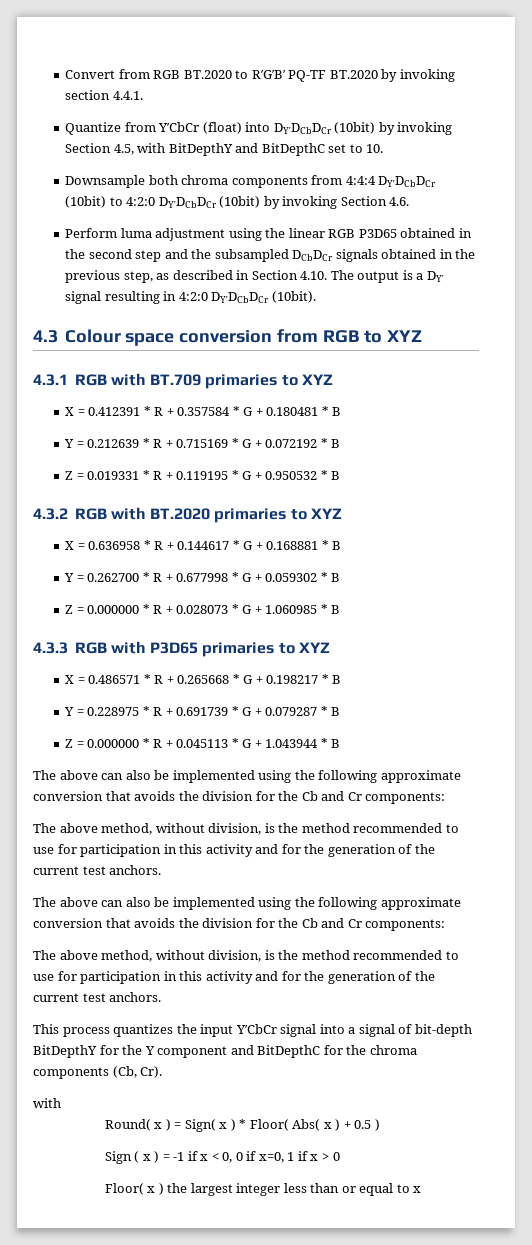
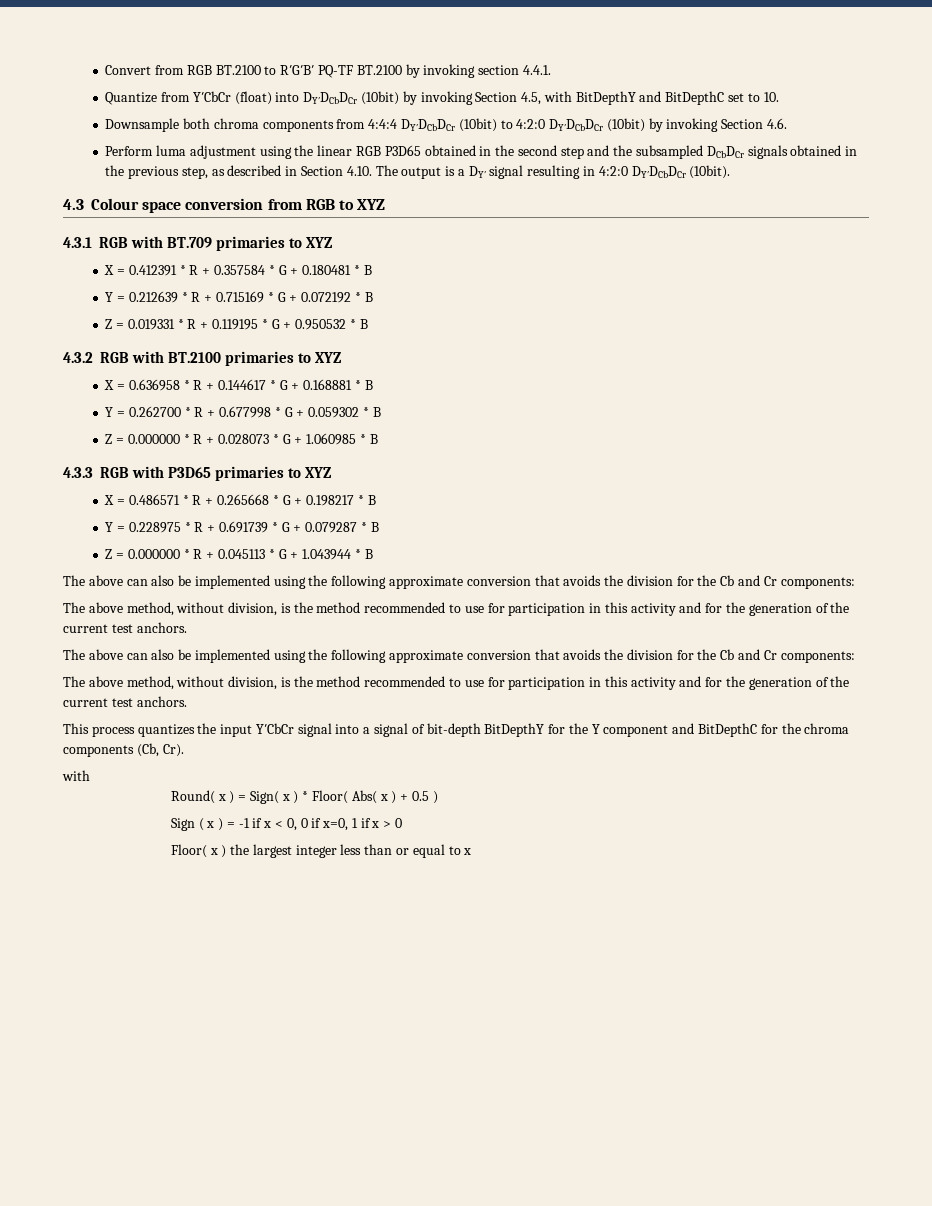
- Convert from RGB BT.2020 to R′G′B′ PQ-TF BT.2020 by invoking section 4.4.1.
+ Convert from RGB BT.2100 to R′G′B′ PQ-TF BT.2100 by invoking section 4.4.1.
- 4.3.2 RGB with BT.2020 primaries to XYZ
+ 4.3.2 RGB with BT.2100 primaries to XYZ

